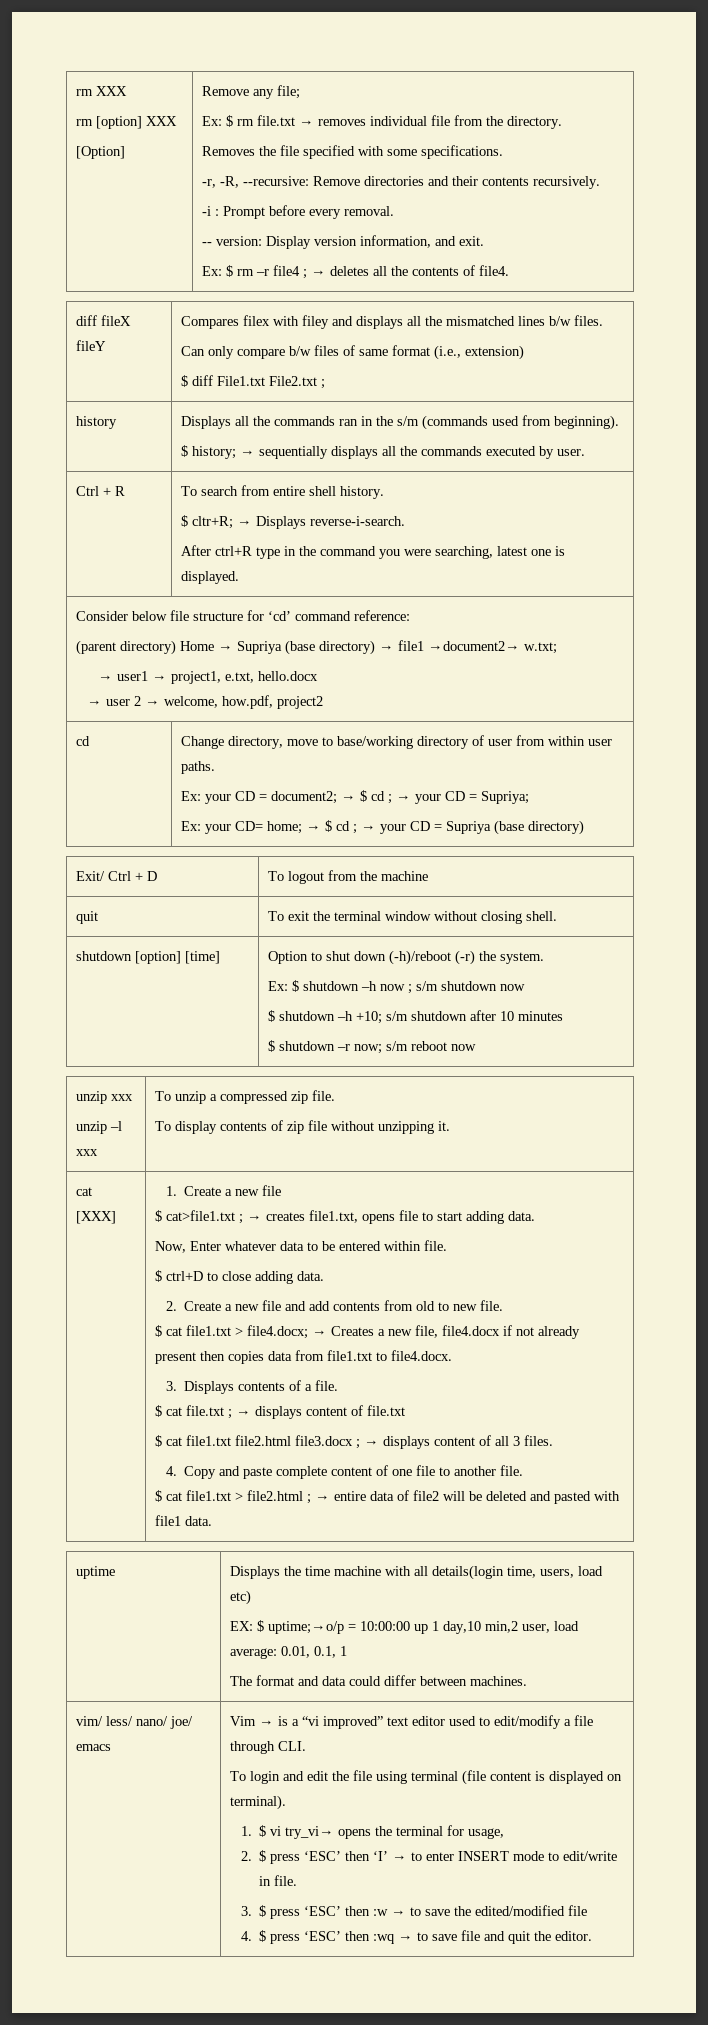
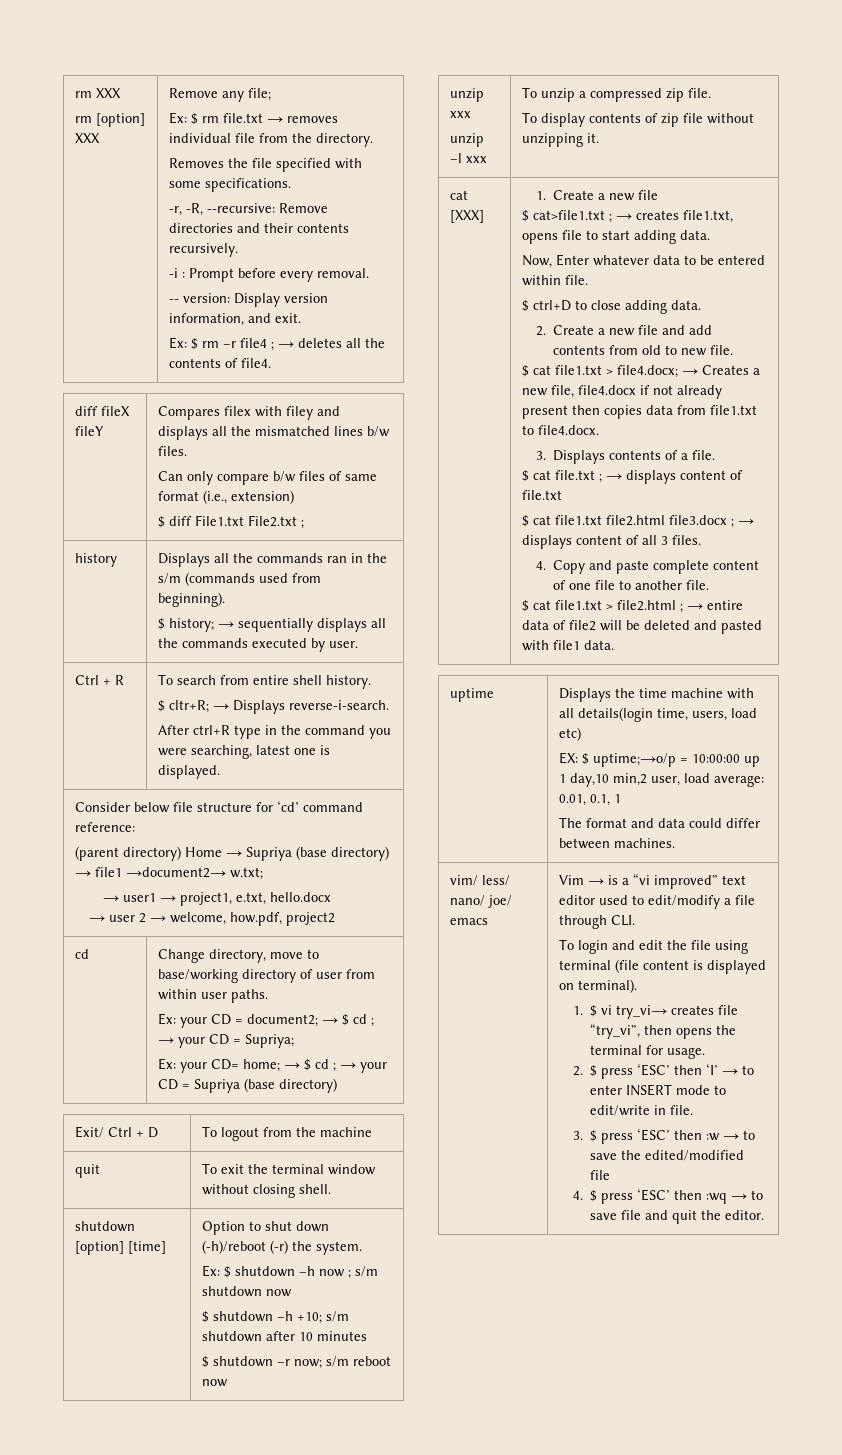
- [Option]
- 1. $ vi try_vi→ opens the terminal for usage,
+ 1. $ vi try_vi→ creates file “try_vi”, then opens the terminal for usage.

